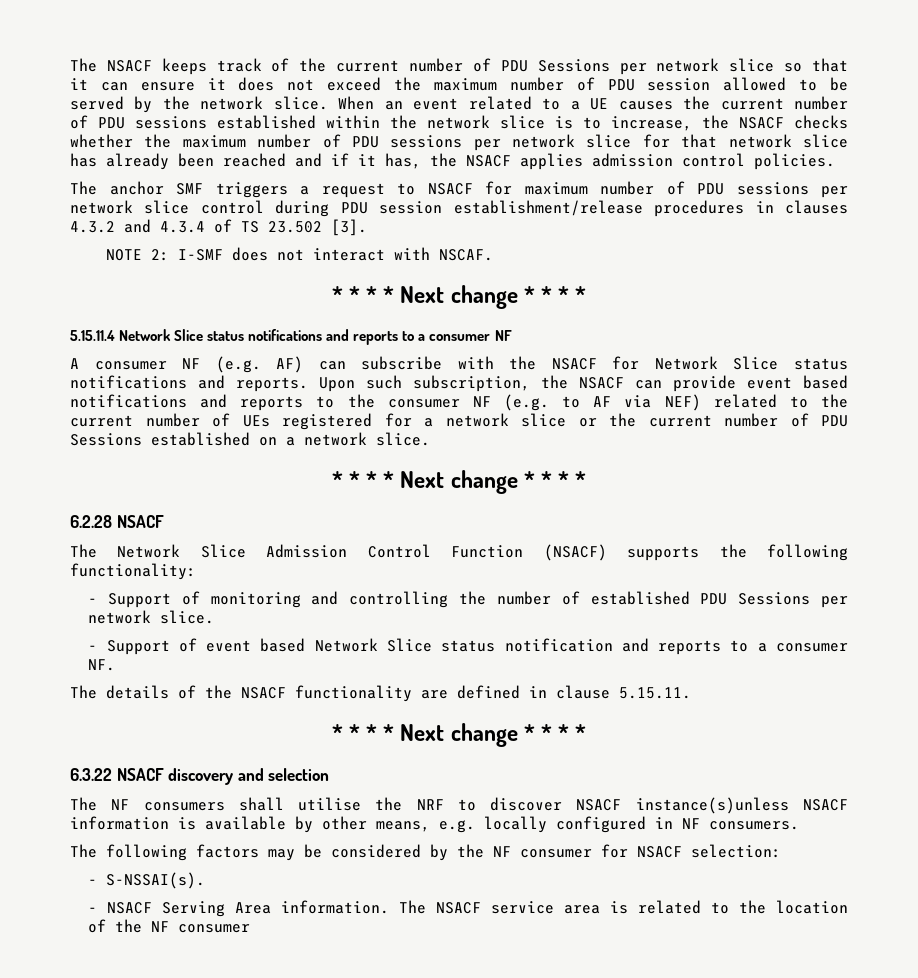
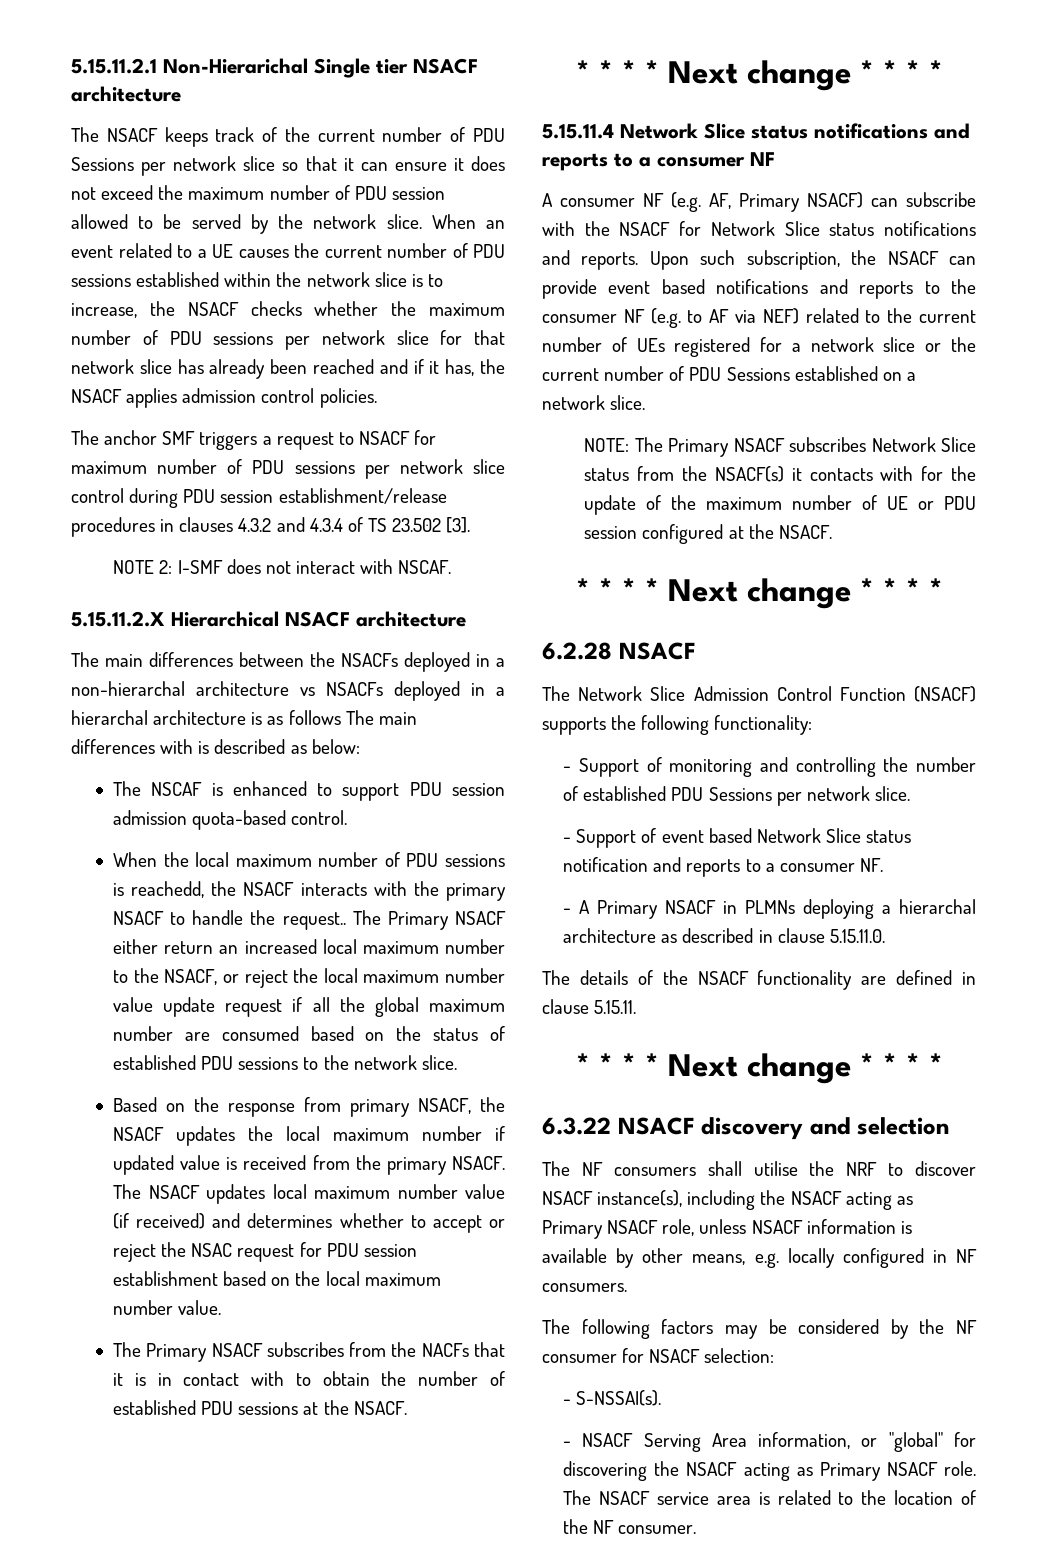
+ 5.15.11.2.1 Non-Hierarichal Single tier NSACF architecture
+ 5.15.11.2.X Hierarchical NSACF architecture
+ The main differences between the NSACFs deployed in a non-hierarchal architecture vs NSACFs deployed in a hierarchal architecture is as follows The main differences with is described as below:
+ The NSCAF is enhanced to support PDU session admission quota-based control.
+ When the local maximum number of PDU sessions is reachedd, the NSACF interacts with the primary NSACF to handle the request.. The Primary NSACF either return an increased local maximum number to the NSACF, or reject the local maximum number value update request if all the global maximum number are consumed based on the status of established PDU sessions to the network slice.
+ Based on the response from primary NSACF, the NSACF updates the local maximum number if updated value is received from the primary NSACF. The NSACF updates local maximum number value (if received) and determines whether to accept or reject the NSAC request for PDU session establishment based on the local maximum number value.
+ The Primary NSACF subscribes from the NACFs that it is in contact with to obtain the number of established PDU sessions at the NSACF.
- A consumer NF (e.g. AF) can subscribe with the NSACF for Network Slice status notifications and reports.
+ A consumer NF (e.g. AF, Primary NSACF) can subscribe with the NSACF for Network Slice status notifications and reports.
+ NOTE: The Primary NSACF subscribes Network Slice status from the NSACF(s) it contacts with for the update of the maximum number of UE or PDU session configured at the NSACF.
+ - A Primary NSACF in PLMNs deploying a hierarchal architecture as described in clause 5.15.11.0.
- The NF consumers shall utilise the NRF to discover NSACF instance(s)unless NSACF information is available by other means, e.g. locally configured in NF consumers.
+ The NF consumers shall utilise the NRF to discover NSACF instance(s), including the NSACF acting as Primary NSACF role, unless NSACF information is available by other means, e.g. locally configured in NF consumers.
- - NSACF Serving Area information.
+ - NSACF Serving Area information, or "global" for discovering the NSACF acting as Primary NSACF role.
- The NSACF service area is related to the location of the NF consumer
+ The NSACF service area is related to the location of the NF consumer.

